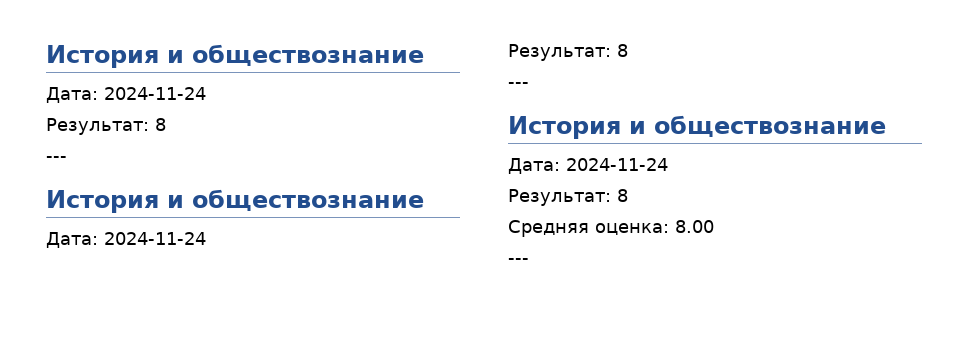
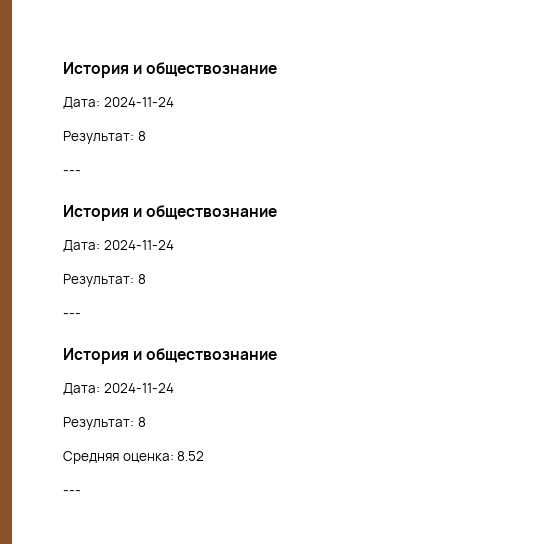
- Средняя оценка: 8.00
+ Средняя оценка: 8.52

